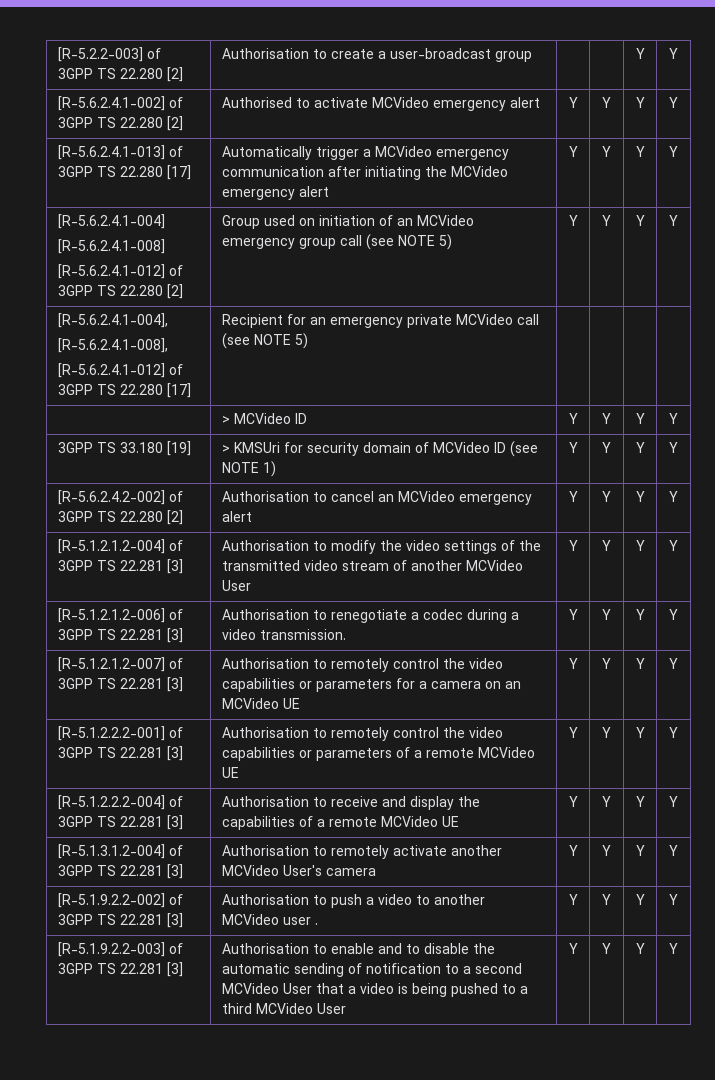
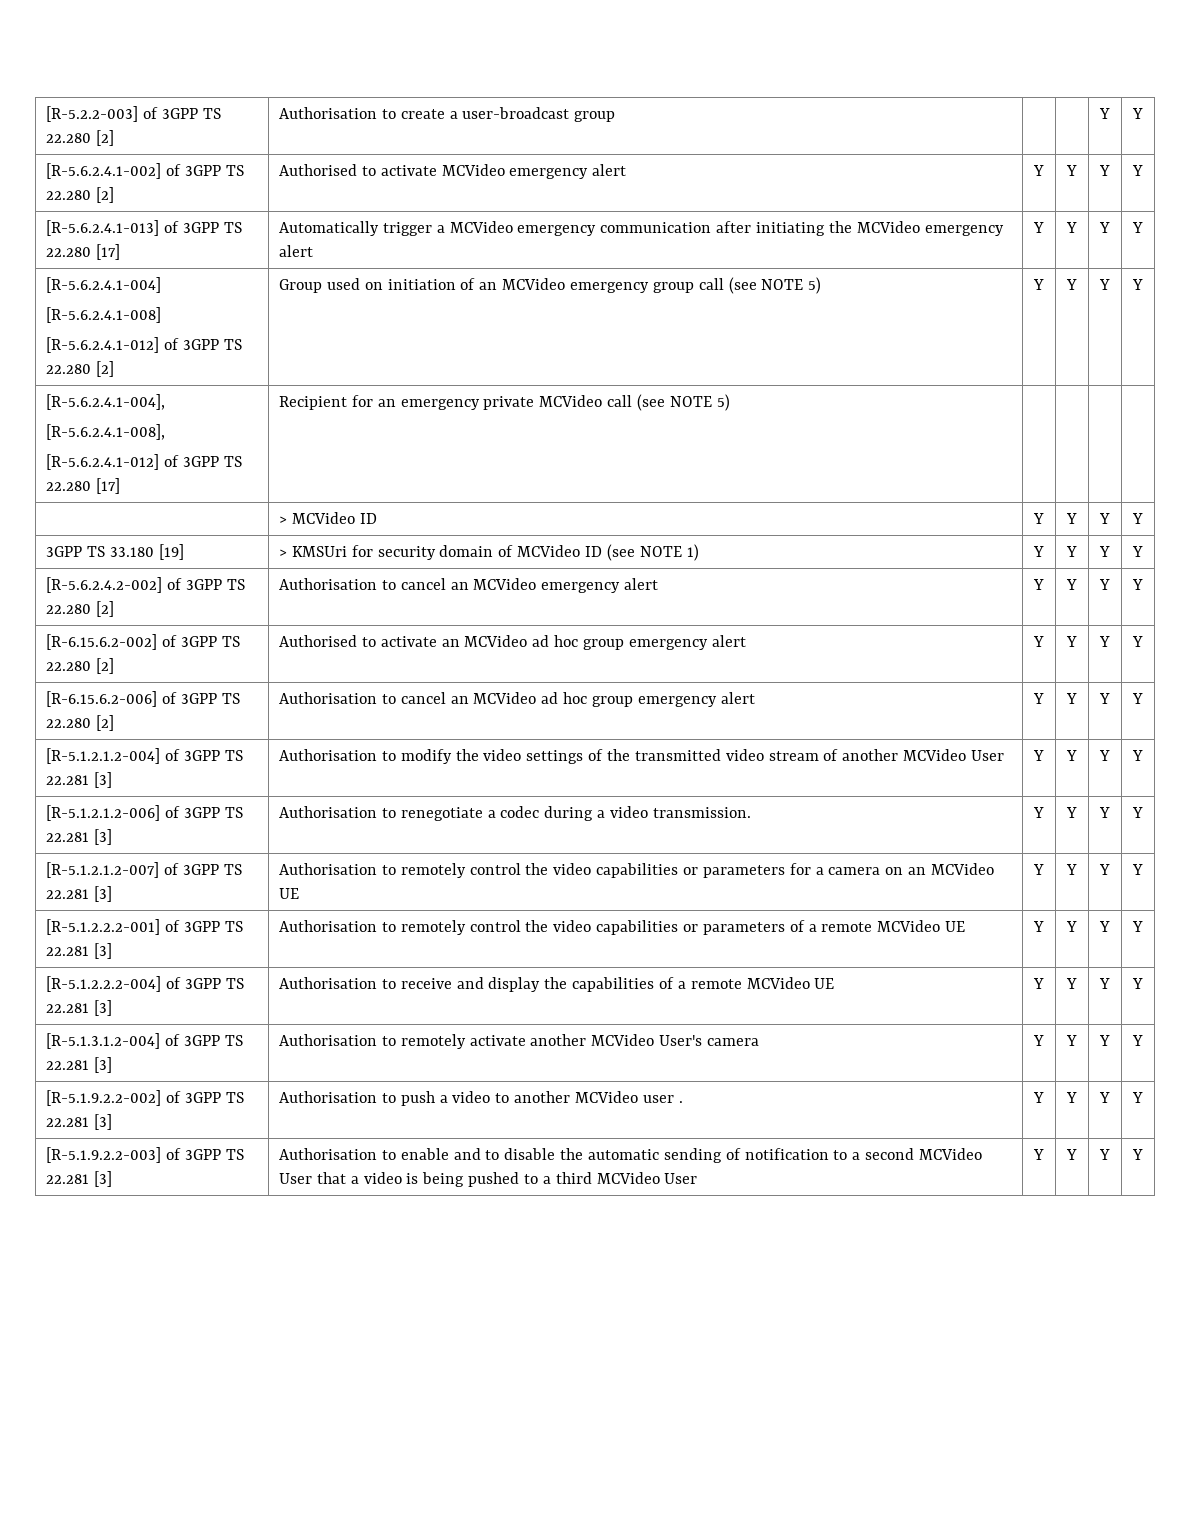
+ [R-6.15.6.2-002] of 3GPP TS 22.280 [2] | Authorised to activate an MCVideo ad hoc group emergency alert | Y | Y | Y | Y
+ [R-6.15.6.2-006] of 3GPP TS 22.280 [2] | Authorisation to cancel an MCVideo ad hoc group emergency alert | Y | Y | Y | Y

